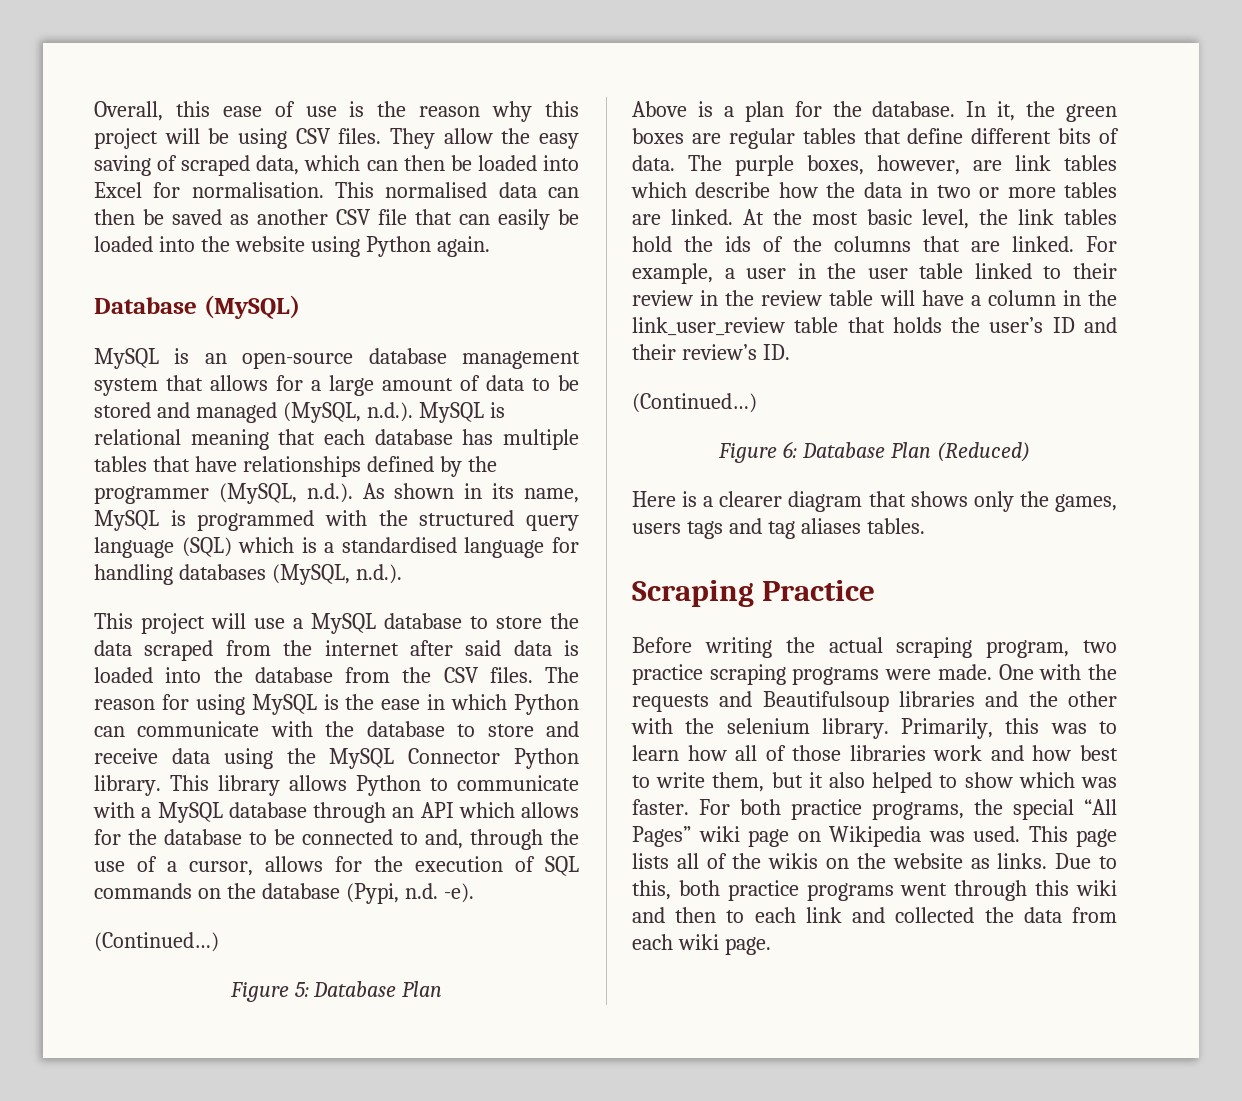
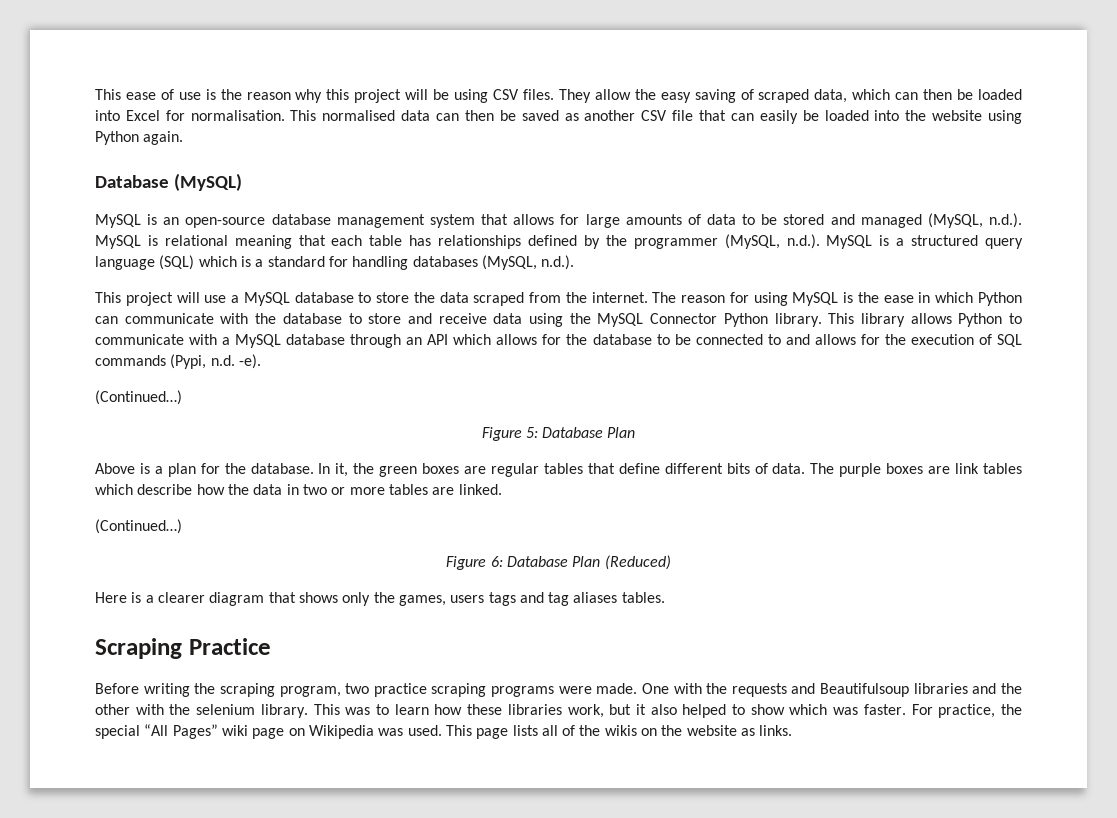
- Overall, this ease of use is the reason why this project will be using CSV files.
+ This ease of use is the reason why this project will be using CSV files.
- MySQL is an open-source database management system that allows for a large amount of data to be stored and managed (MySQL, n.d.). MySQL is relational meaning that each database has multiple tables that have relationships defined by the programmer (MySQL, n.d.). As shown in its name, MySQL is programmed with the structured query language (SQL) which is a standardised language for handling databases (MySQL, n.d.).
+ MySQL is an open-source database management system that allows for large amounts of data to be stored and managed (MySQL, n.d.). MySQL is relational meaning that each table has relationships defined by the programmer (MySQL, n.d.). MySQL is a structured query language (SQL) which is a standard for handling databases (MySQL, n.d.).
- This project will use a MySQL database to store the data scraped from the internet after said data is loaded into the database from the CSV files.
+ This project will use a MySQL database to store the data scraped from the internet.
- This library allows Python to communicate with a MySQL database through an API which allows for the database to be connected to and, through the use of a cursor, allows for the execution of SQL commands on the database (Pypi, n.d. -e).
+ This library allows Python to communicate with a MySQL database through an API which allows for the database to be connected to and allows for the execution of SQL commands (Pypi, n.d. -e).
- The purple boxes, however, are link tables which describe how the data in two or more tables are linked. At the most basic level, the link tables hold the ids of the columns that are linked. For example, a user in the user table linked to their review in the review table will have a column in the link_user_review table that holds the user’s ID and their review’s ID.
+ The purple boxes are link tables which describe how the data in two or more tables are linked.
- Before writing the actual scraping program, two practice scraping programs were made.
+ Before writing the scraping program, two practice scraping programs were made.
- Primarily, this was to learn how all of those libraries work and how best to write them, but it also helped to show which was faster.
+ This was to learn how these libraries work, but it also helped to show which was faster.
- For both practice programs, the special “All Pages” wiki page on Wikipedia was used.
+ For practice, the special “All Pages” wiki page on Wikipedia was used.
- Due to this, both practice programs went through this wiki and then to each link and collected the data from each wiki page.

